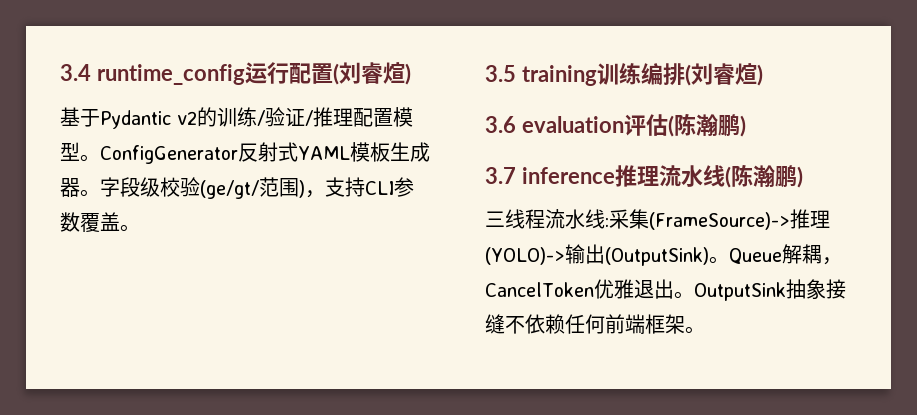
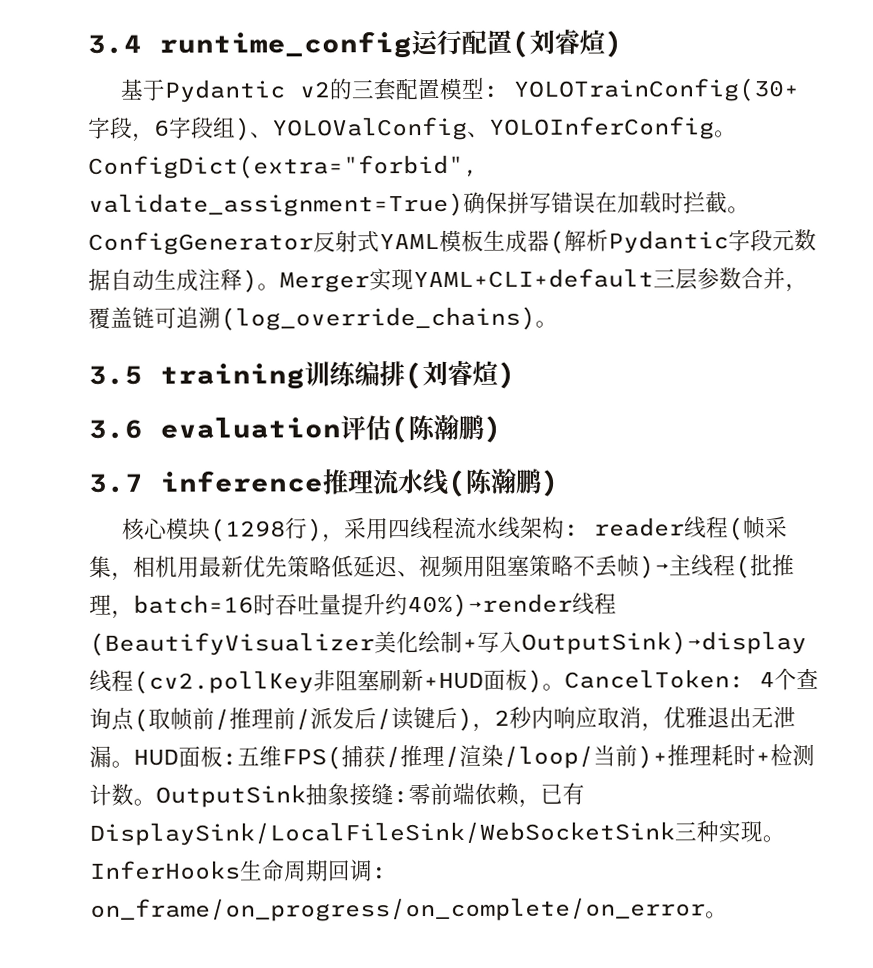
- 基于Pydantic v2的训练/验证/推理配置模型。
+ 基于Pydantic v2的三套配置模型: YOLOTrainConfig(30+字段，6字段组)、YOLOValConfig、YOLOInferConfig。ConfigDict(extra="forbid", validate_assignment=True)确保拼写错误在加载时拦截。
- ConfigGenerator反射式YAML模板生成器。字段级校验(ge/gt/范围)，支持CLI参数覆盖。
+ ConfigGenerator反射式YAML模板生成器(解析Pydantic字段元数据自动生成注释)。Merger实现YAML+CLI+default三层参数合并，覆盖链可追溯(log_override_chains)。
- 三线程流水线:采集(FrameSource)->推理(YOLO)->输出(OutputSink)。Queue解耦，CancelToken优雅退出。OutputSink抽象接缝不依赖任何前端框架。
+ 核心模块(1298行)，采用四线程流水线架构: reader线程(帧采集，相机用最新优先策略低延迟、视频用阻塞策略不丢帧)→主线程(批推理，batch=16时吞吐量提升约40%)→render线程(BeautifyVisualizer美化绘制+写入OutputSink)→display线程(cv2.pollKey非阻塞刷新+HUD面板)。CancelToken: 4个查询点(取帧前/推理前/派发后/读键后)，2秒内响应取消，优雅退出无泄漏。HUD面板:五维FPS(捕获/推理/渲染/loop/当前)+推理耗时+检测计数。OutputSink抽象接缝:零前端依赖，已有DisplaySink/LocalFileSink/WebSocketSink三种实现。InferHooks生命周期回调: on_frame/on_progress/on_complete/on_error。

